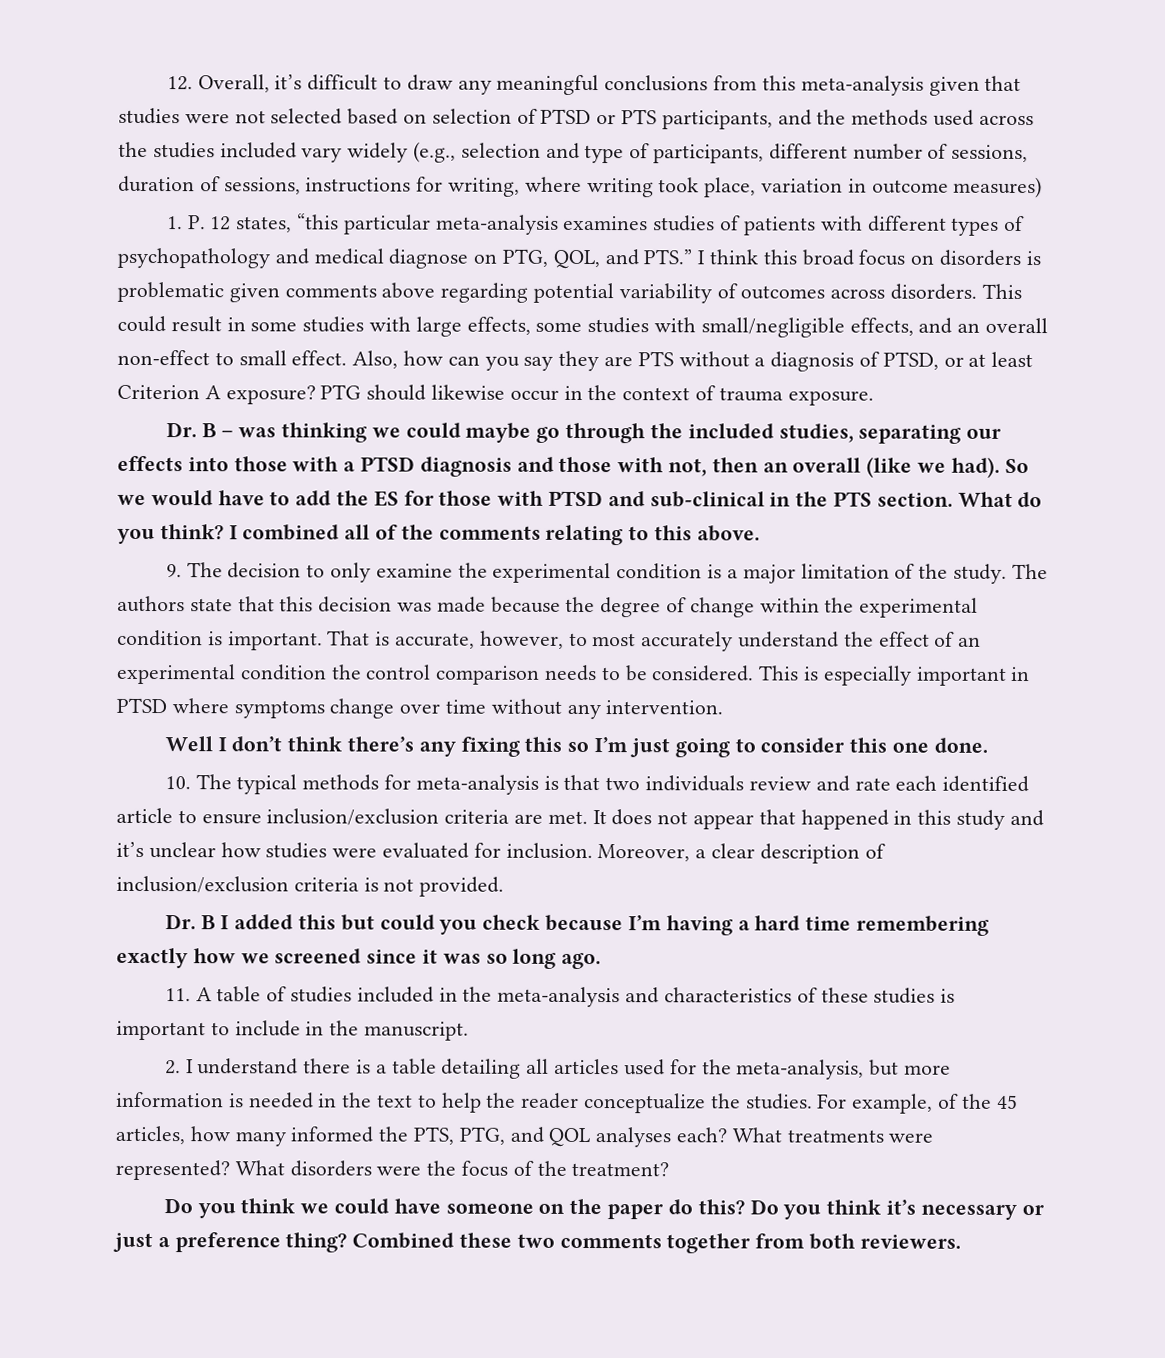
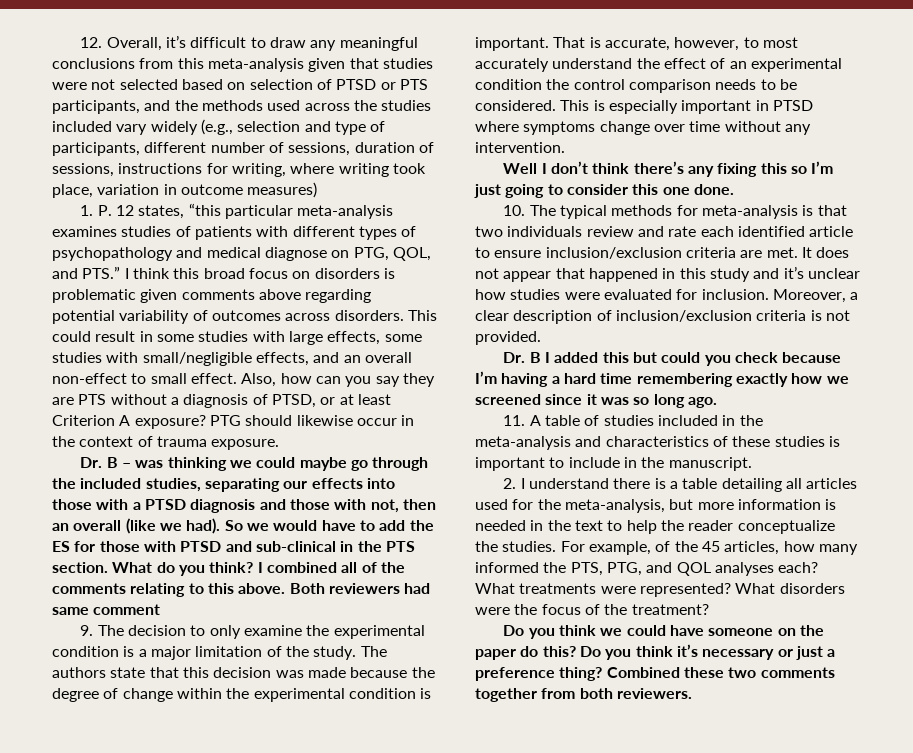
+ Both reviewers had same comment

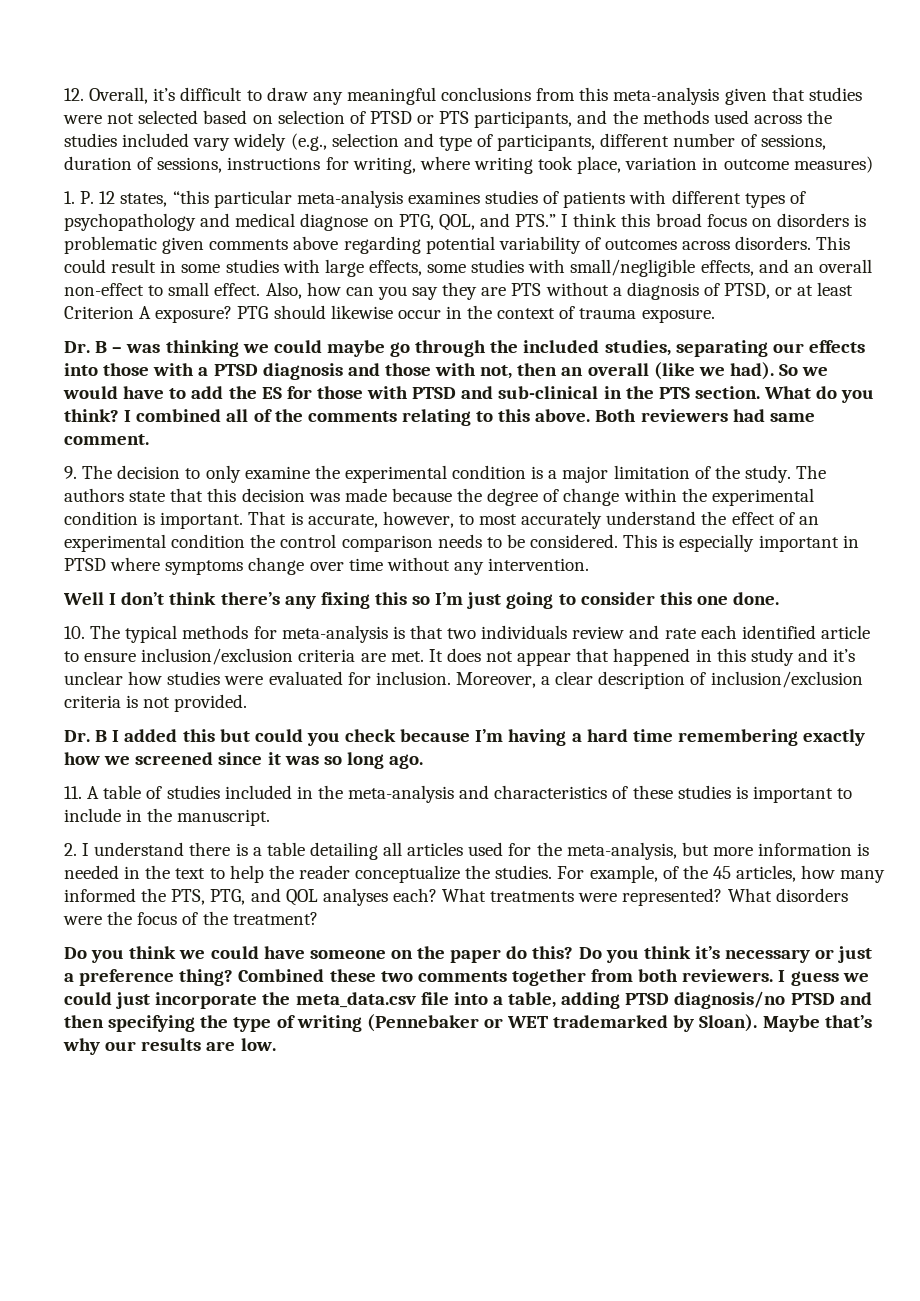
- Both reviewers had same comment
+ Both reviewers had same comment.
+ I guess we could just incorporate the meta_data.csv file into a table, adding PTSD diagnosis/no PTSD and then specifying the type of writing (Pennebaker or WET trademarked by Sloan). Maybe that’s why our results are low.

